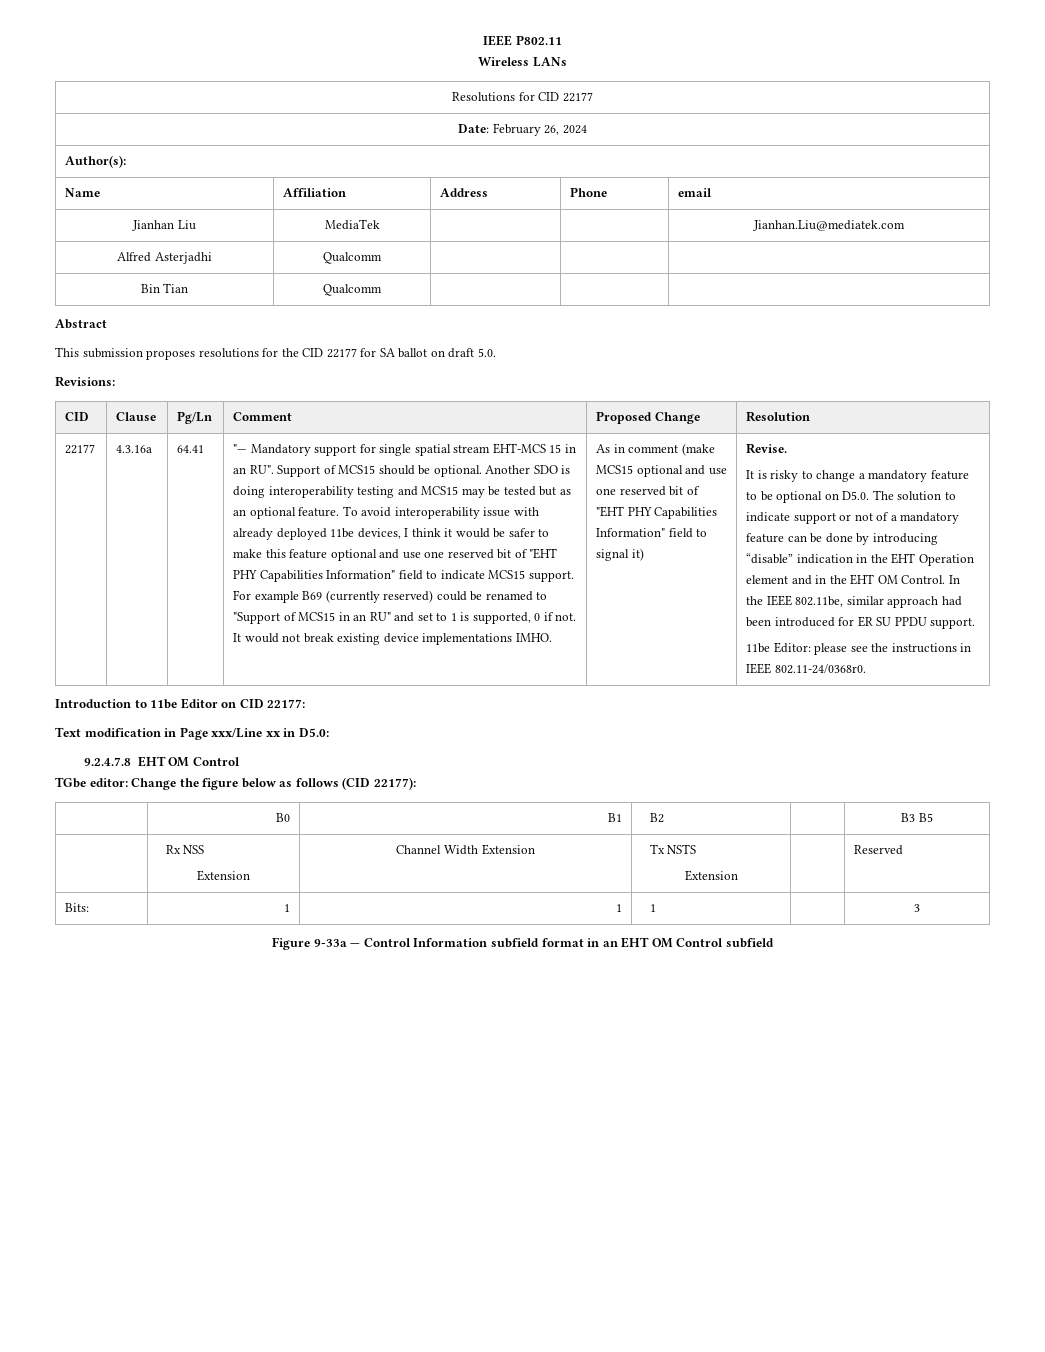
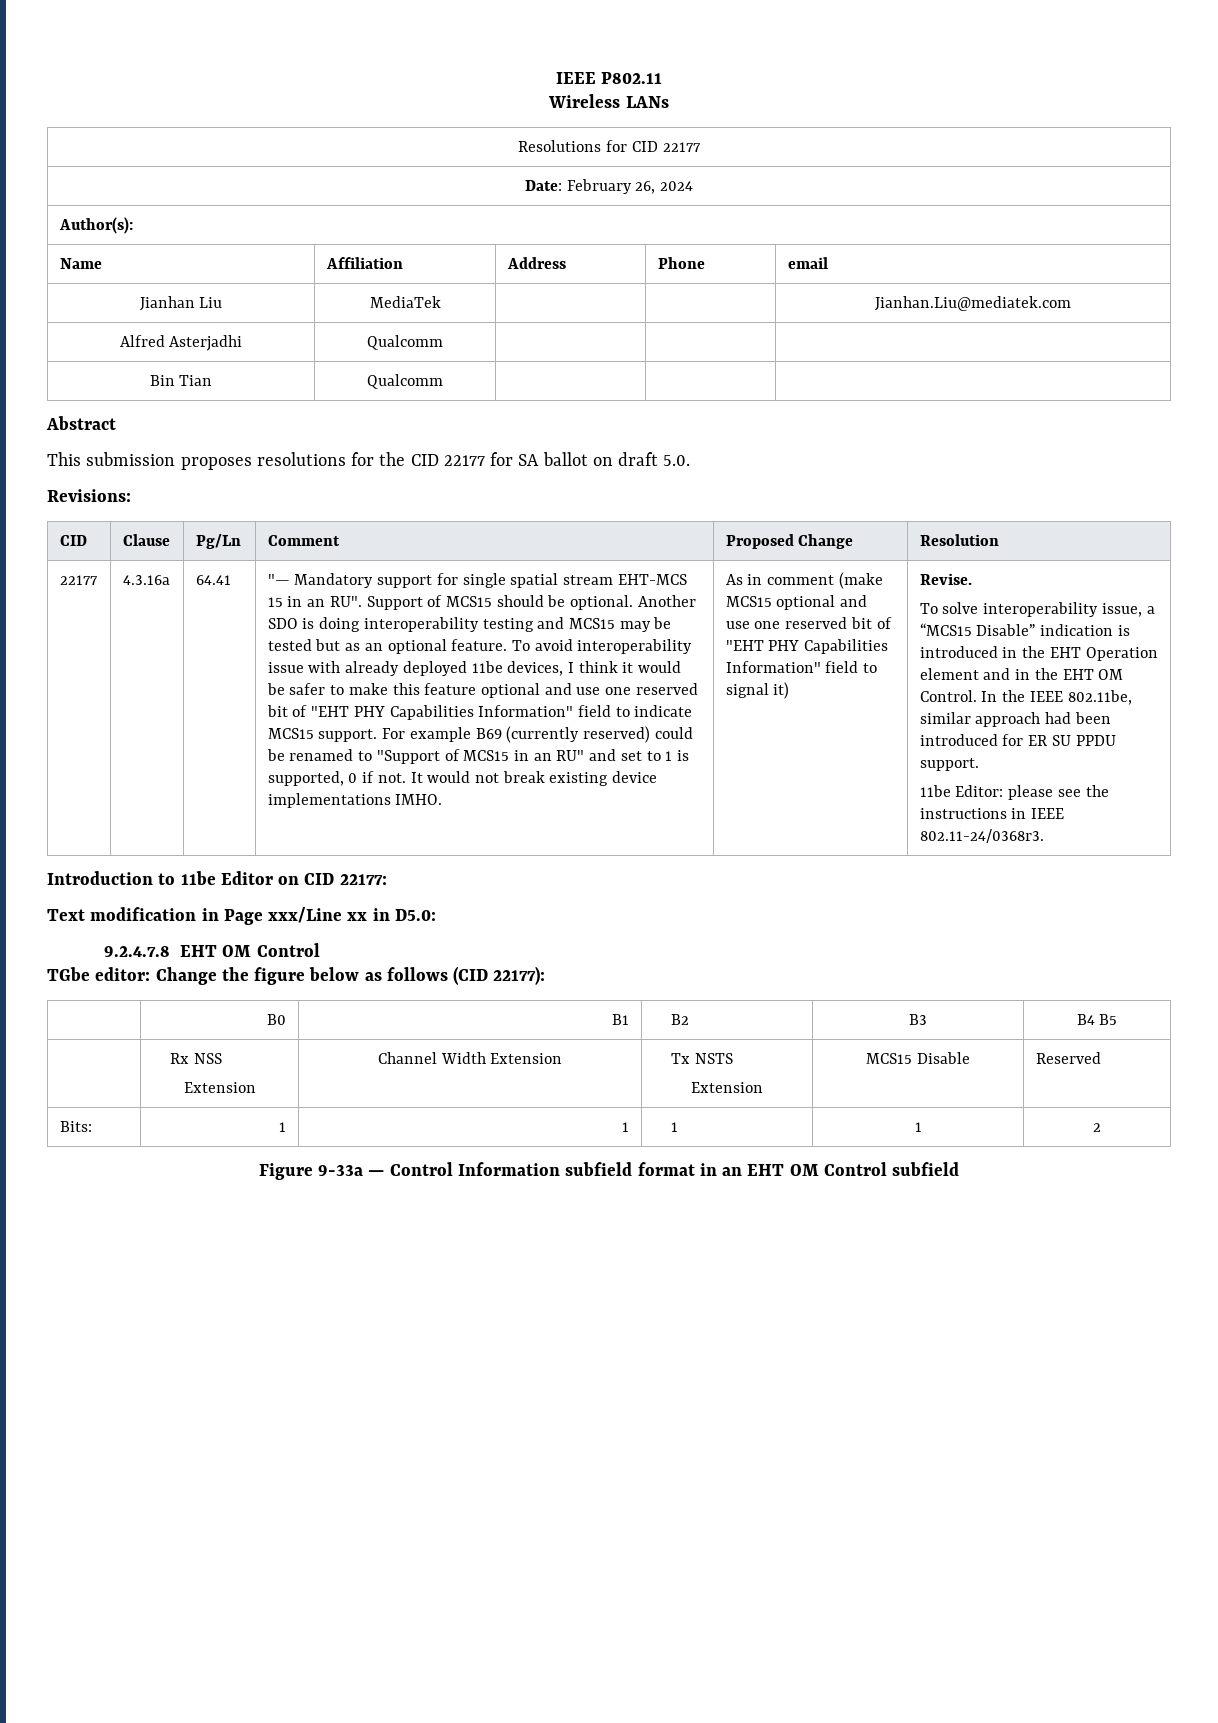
- It is risky to change a mandatory feature to be optional on D5.0. The solution to indicate support or not of a mandatory feature can be done by introducing “disable” indication in the EHT Operation element and in the EHT OM Control.
+ To solve interoperability issue, a “MCS15 Disable” indication is introduced in the EHT Operation element and in the EHT OM Control.
- 11be Editor: please see the instructions in IEEE 802.11-24/0368r0.
+ 11be Editor: please see the instructions in IEEE 802.11-24/0368r3.
- | B0 | B1 | B2 | | B3 B5
+ | B0 | B1 | B2 | B3 | B4 B5
  | Rx NSS
  Extension | Channel Width Extension | Tx NSTS
- Extension | | Reserved
+ Extension | MCS15 Disable | Reserved
- Bits: | 1 | 1 | 1 | | 3
+ Bits: | 1 | 1 | 1 | 1 | 2

